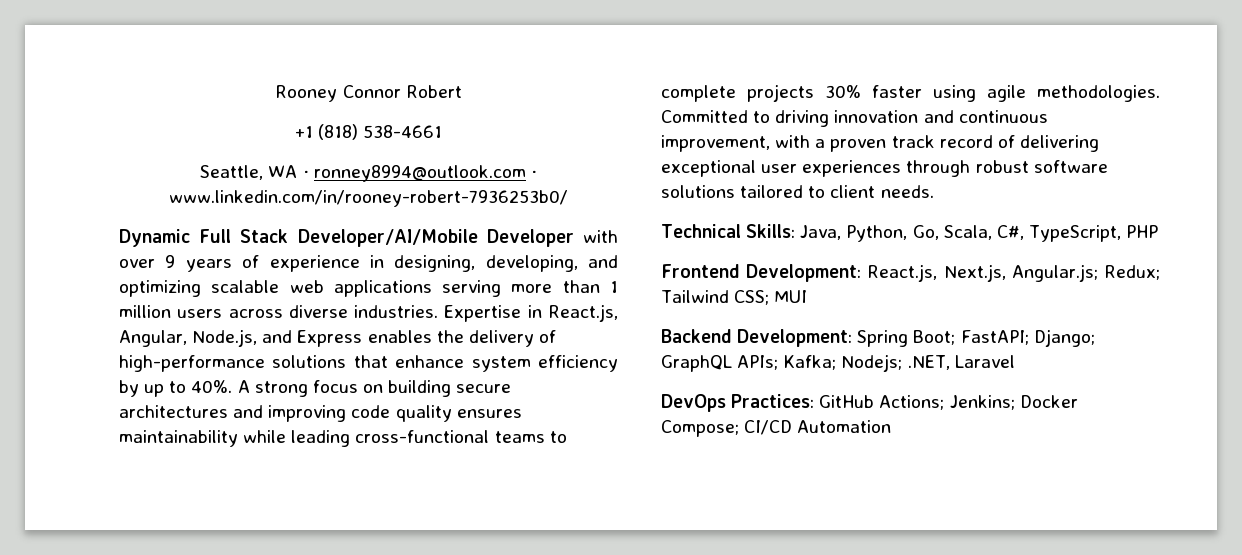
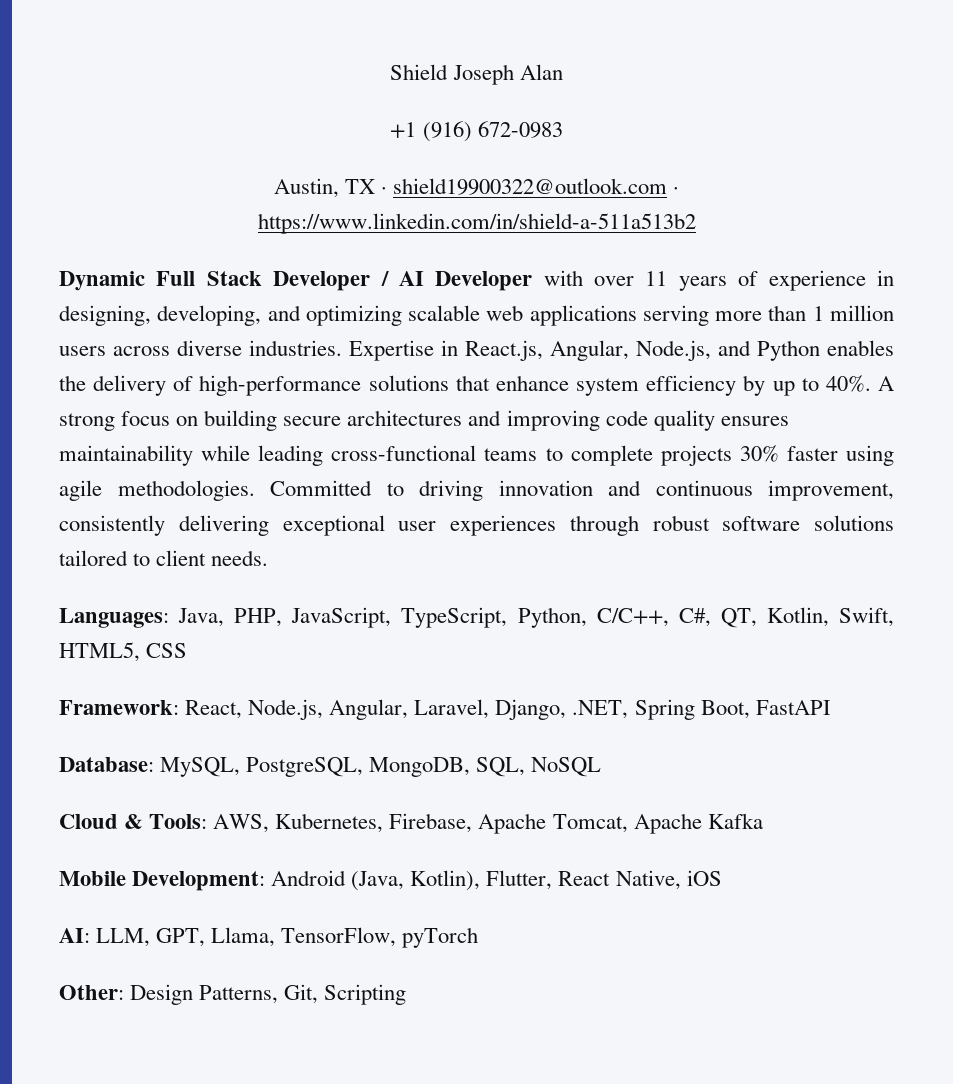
- Rooney Connor Robert
- +1 (818) 538-4661
- Seattle, WA · ronney8994@outlook.com · www.linkedin.com/in/rooney-robert-7936253b0/
+ Shield Joseph Alan
+ +1 (916) 672-0983
+ Austin, TX · shield19900322@outlook.com · https://www.linkedin.com/in/shield-a-511a513b2
- Dynamic Full Stack Developer/AI/Mobile Developer with over 9 years of experience in designing, developing, and optimizing scalable web applications serving more than 1 million users across diverse industries.
+ Dynamic Full Stack Developer / AI Developer with over 11 years of experience in designing, developing, and optimizing scalable web applications serving more than 1 million users across diverse industries.
- Expertise in React.js, Angular, Node.js, and Express enables the delivery of high-performance solutions that enhance system efficiency by up to 40%.
+ Expertise in React.js, Angular, Node.js, and Python enables the delivery of high-performance solutions that enhance system efficiency by up to 40%.
- Committed to driving innovation and continuous improvement, with a proven track record of delivering exceptional user experiences through robust software solutions tailored to client needs.
+ Committed to driving innovation and continuous improvement, consistently delivering exceptional user experiences through robust software solutions tailored to client needs.
- Technical Skills: Java, Python, Go, Scala, C#, TypeScript, PHP
- Frontend Development: React.js, Next.js, Angular.js; Redux; Tailwind CSS; MUI
- Backend Development: Spring Boot; FastAPI; Django; GraphQL APIs; Kafka; Nodejs; .NET, Laravel
- DevOps Practices: GitHub Actions; Jenkins; Docker Compose; CI/CD Automation
+ Languages: Java, PHP, JavaScript, TypeScript, Python, C/C++, C#, QT, Kotlin, Swift, HTML5, CSS
+ Framework: React, Node.js, Angular, Laravel, Django, .NET, Spring Boot, FastAPI
+ Database: MySQL, PostgreSQL, MongoDB, SQL, NoSQL
+ Cloud & Tools: AWS, Kubernetes, Firebase, Apache Tomcat, Apache Kafka
+ Mobile Development: Android (Java, Kotlin), Flutter, React Native, iOS
+ AI: LLM, GPT, Llama, TensorFlow, pyTorch
+ Other: Design Patterns, Git, Scripting

